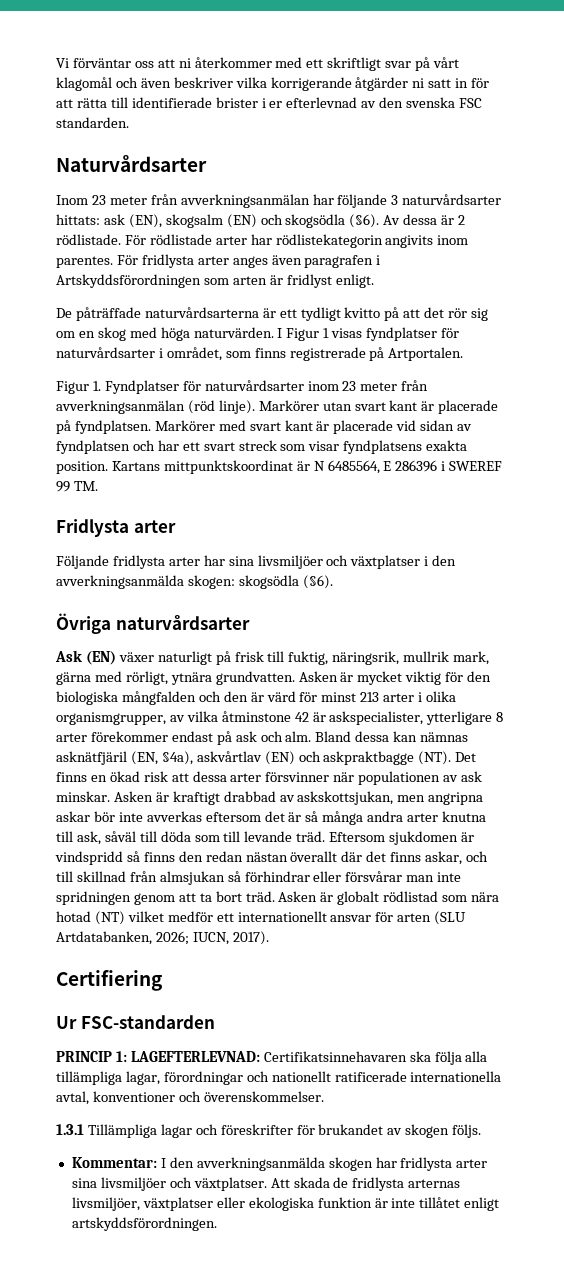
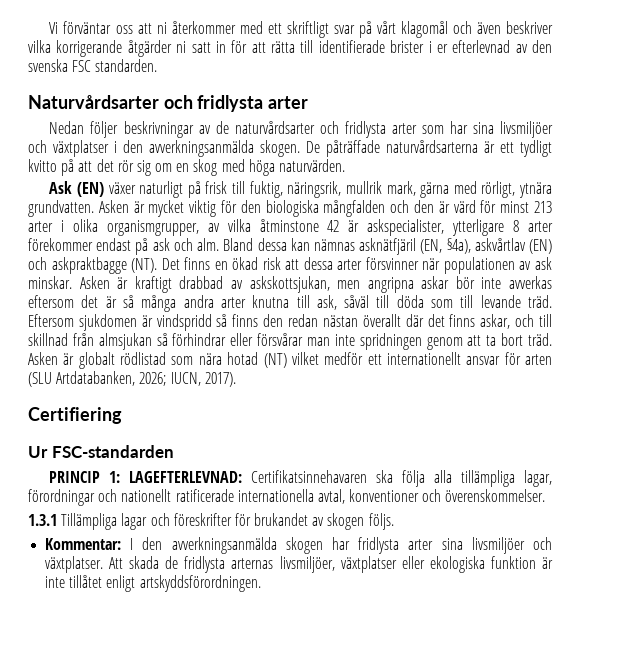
- Naturvårdsarter
- Inom 23 meter från avverkningsanmälan har följande 3 naturvårdsarter hittats: ask (EN), skogsalm (EN) och skogsödla (§6). Av dessa är 2 rödlistade. För rödlistade arter har rödlistekategorin angivits inom parentes. För fridlysta arter anges även paragrafen i Artskyddsförordningen som arten är fridlyst enligt.
- De påträffade naturvårdsarterna är ett tydligt kvitto på att det rör sig om en skog med höga naturvärden. I Figur 1 visas fyndplatser för naturvårdsarter i området, som finns registrerade på Artportalen.
- Figur 1. Fyndplatser för naturvårdsarter inom 23 meter från avverkningsanmälan (röd linje). Markörer utan svart kant är placerade på fyndplatsen. Markörer med svart kant är placerade vid sidan av fyndplatsen och har ett svart streck som visar fyndplatsens exakta position. Kartans mittpunktskoordinat är N 6485564, E 286396 i SWEREF 99 TM.
- Fridlysta arter
- Följande fridlysta arter har sina livsmiljöer och växtplatser i den avverkningsanmälda skogen: skogsödla (§6).
- Övriga naturvårdsarter
+ Naturvårdsarter och fridlysta arter
+ Nedan följer beskrivningar av de naturvårdsarter och fridlysta arter som har sina livsmiljöer och växtplatser i den avverkningsanmälda skogen. De påträffade naturvårdsarterna är ett tydligt kvitto på att det rör sig om en skog med höga naturvärden.

